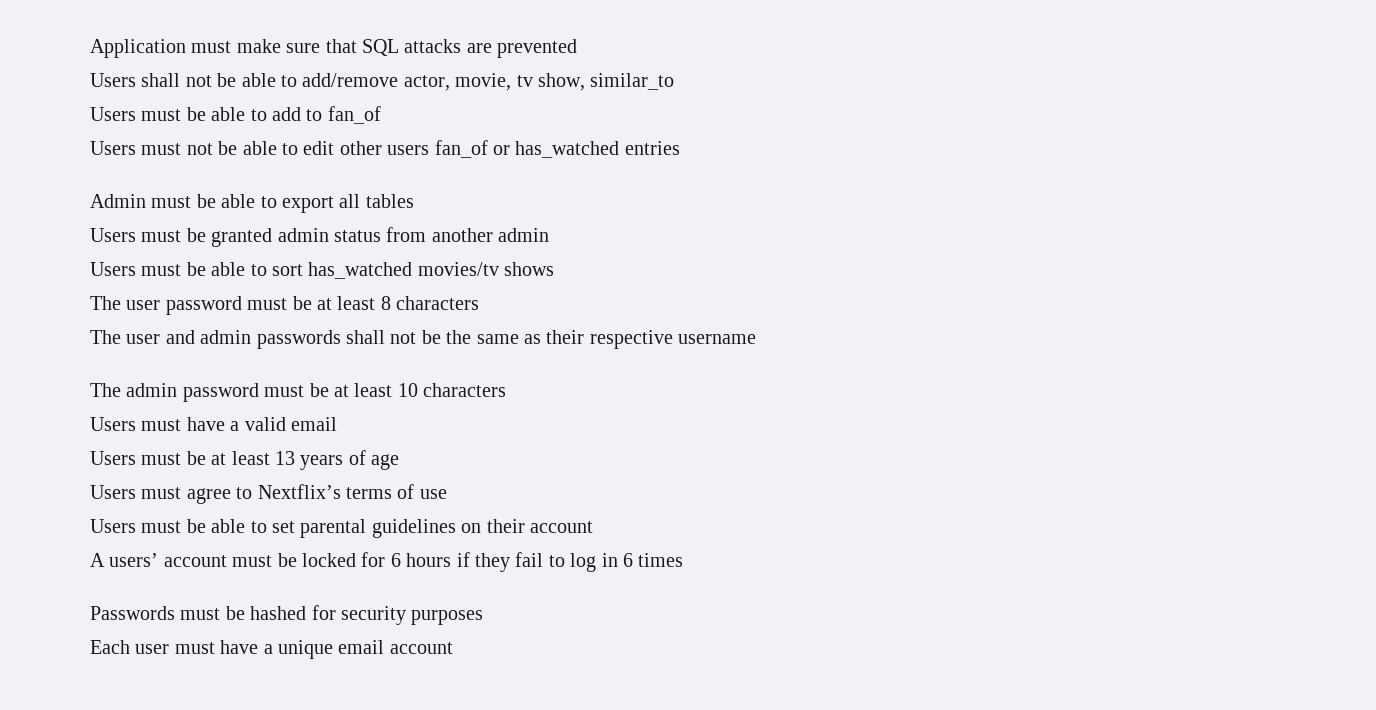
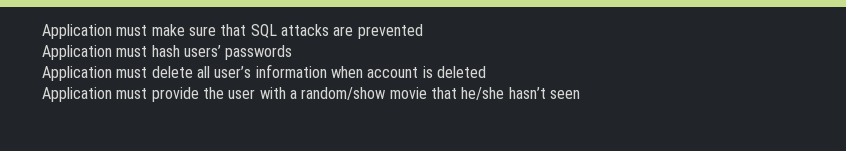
- Users shall not be able to add/remove actor, movie, tv show, similar_to
- Users must be able to add to fan_of
- Users must not be able to edit other users fan_of or has_watched entries
- Admin must be able to export all tables
- Users must be granted admin status from another admin
- Users must be able to sort has_watched movies/tv shows
- The user password must be at least 8 characters
- The user and admin passwords shall not be the same as their respective username
- The admin password must be at least 10 characters
- Users must have a valid email
- Users must be at least 13 years of age
- Users must agree to Nextflix’s terms of use
- Users must be able to set parental guidelines on their account
- A users’ account must be locked for 6 hours if they fail to log in 6 times
- Passwords must be hashed for security purposes
- Each user must have a unique email account
+ Application must hash users’ passwords
+ Application must delete all user’s information when account is deleted
+ Application must provide the user with a random/show movie that he/she hasn’t seen

